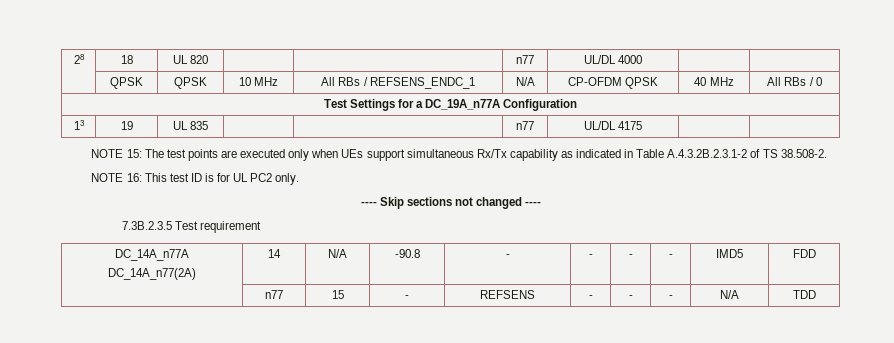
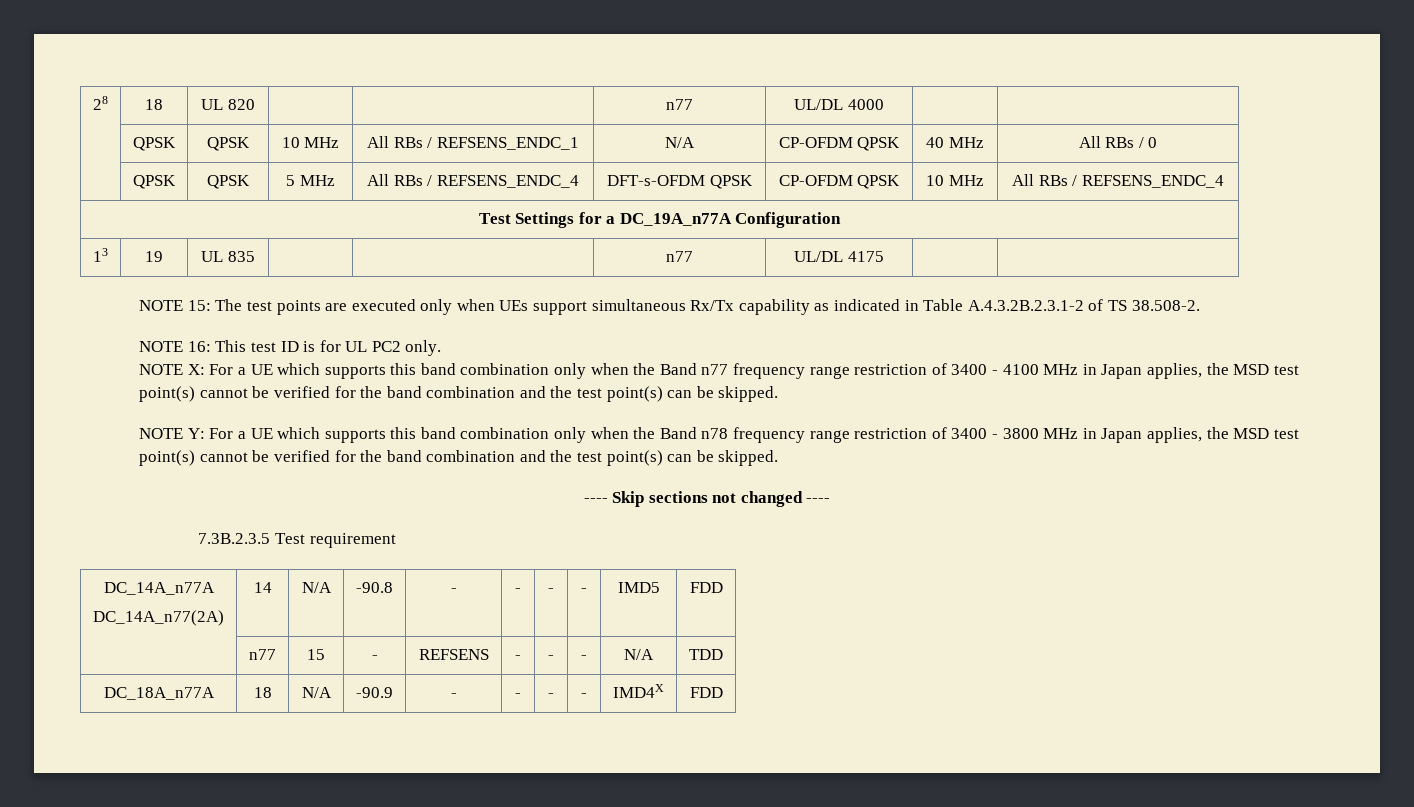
+ | QPSK | QPSK | 5 MHz | All RBs / REFSENS_ENDC_4 | DFT-s-OFDM QPSK | CP-OFDM QPSK | 10 MHz | All RBs / REFSENS_ENDC_4
+ NOTE X: For a UE which supports this band combination only when the Band n77 frequency range restriction of 3400 - 4100 MHz in Japan applies, the MSD test point(s) cannot be verified for the band combination and the test point(s) can be skipped.
+ NOTE Y: For a UE which supports this band combination only when the Band n78 frequency range restriction of 3400 - 3800 MHz in Japan applies, the MSD test point(s) cannot be verified for the band combination and the test point(s) can be skipped.
+ DC_18A_n77A | 18 | N/A | -90.9 | - | - | - | - | IMD4X | FDD

